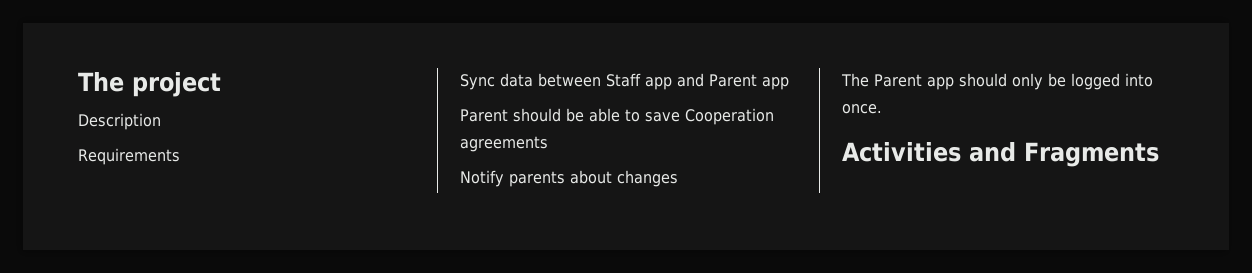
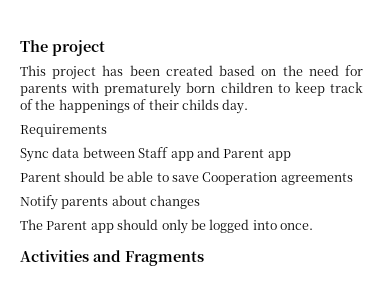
- Description
+ This project has been created based on the need for parents with prematurely born children to keep track of the happenings of their childs day.

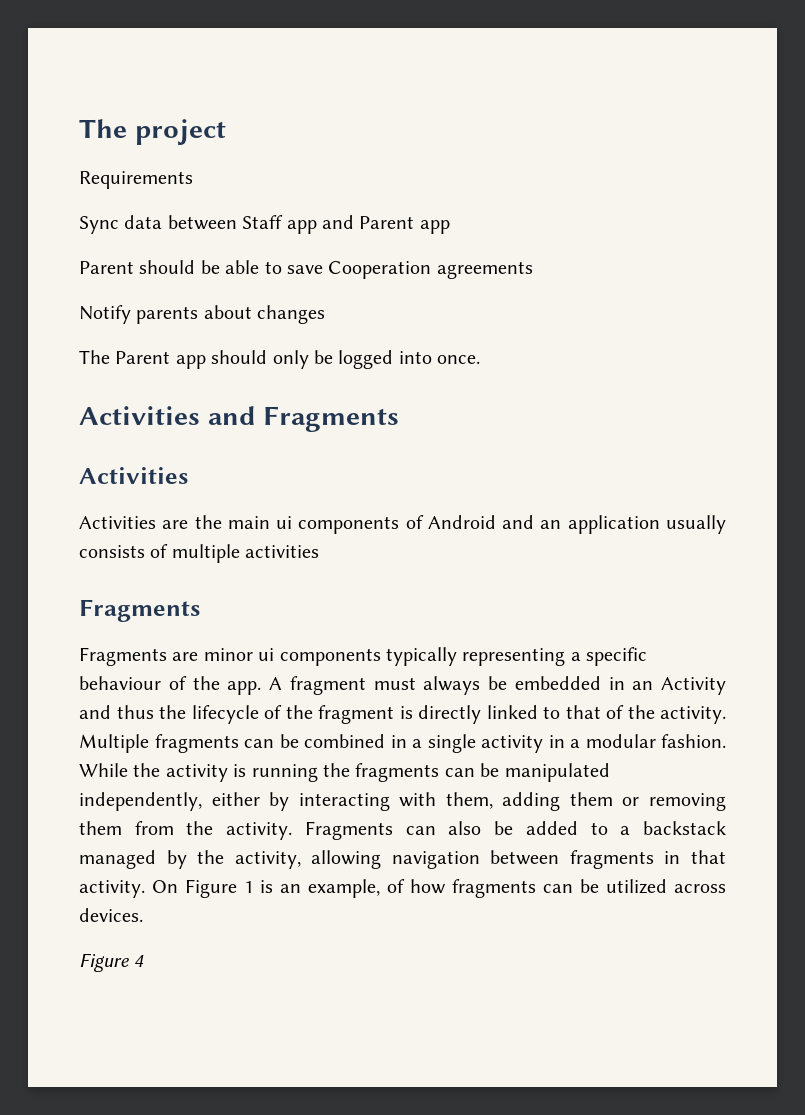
- This project has been created based on the need for parents with prematurely born children to keep track of the happenings of their childs day.
  Activities and Fragments
+ Activities
+ Activities are the main ui components of Android and an application usually consists of multiple activities
+ Fragments
+ Fragments are minor ui components typically representing a specific behaviour of the app. A fragment must always be embedded in an Activity and thus the lifecycle of the fragment is directly linked to that of the activity. Multiple fragments can be combined in a single activity in a modular fashion. While the activity is running the fragments can be manipulated independently, either by interacting with them, adding them or removing them from the activity. Fragments can also be added to a backstack managed by the activity, allowing navigation between fragments in that activity. On Figure 1 is an example, of how fragments can be utilized across devices.
+ Figure 4

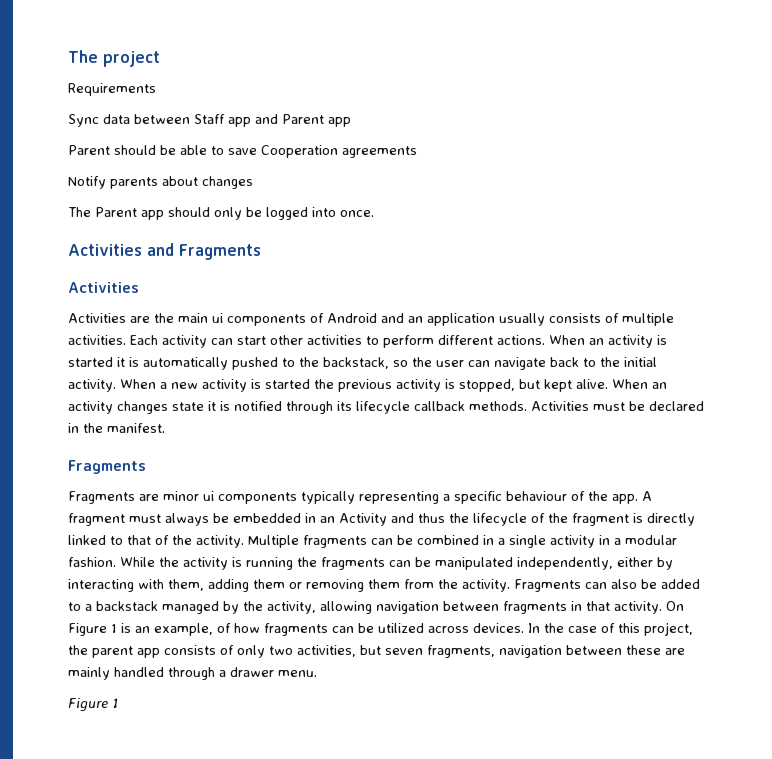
- Activities are the main ui components of Android and an application usually consists of multiple activities
+ Activities are the main ui components of Android and an application usually consists of multiple activities. Each activity can start other activities to perform different actions. When an activity is started it is automatically pushed to the backstack, so the user can navigate back to the initial activity. When a new activity is started the previous activity is stopped, but kept alive. When an activity changes state it is notified through its lifecycle callback methods. Activities must be declared in the manifest.
- On Figure 1 is an example, of how fragments can be utilized across devices.
- Figure 4
+ On Figure 1 is an example, of how fragments can be utilized across devices. In the case of this project, the parent app consists of only two activities, but seven fragments, navigation between these are mainly handled through a drawer menu.
+ Figure 1

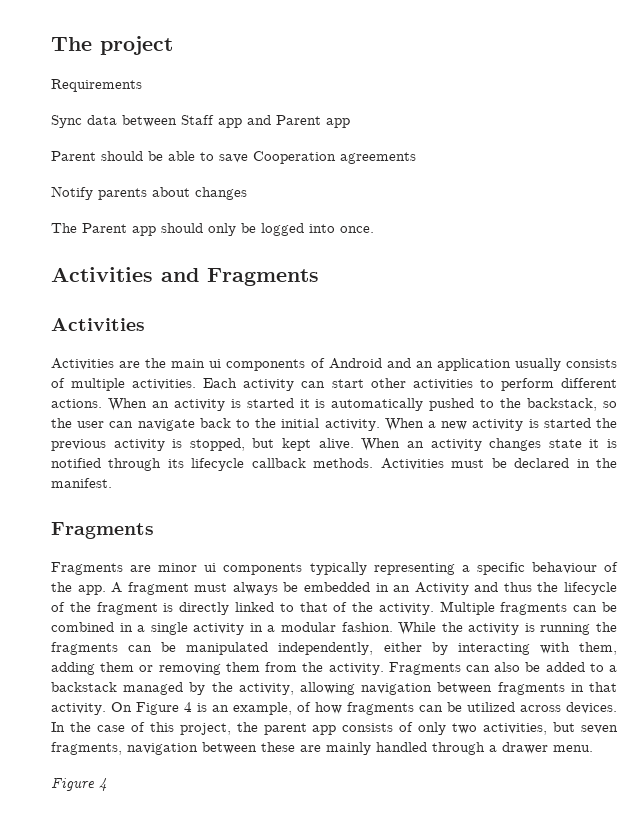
- On Figure 1 is an example, of how fragments can be utilized across devices.
+ On Figure 4 is an example, of how fragments can be utilized across devices.
  In the case of this project, the parent app consists of only two activities, but seven fragments, navigation between these are mainly handled through a drawer menu.
- Figure 1
+ Figure 4

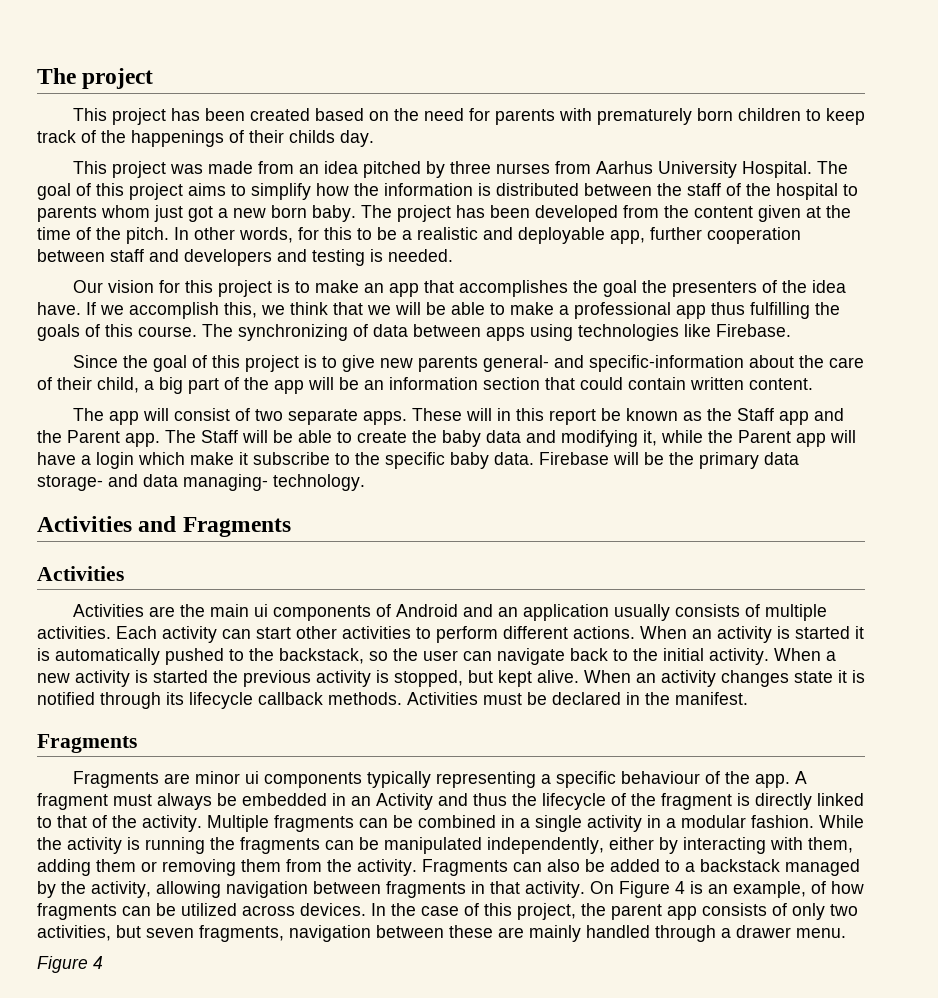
- Requirements
- Sync data between Staff app and Parent app
- Parent should be able to save Cooperation agreements
- Notify parents about changes
- The Parent app should only be logged into once.
+ This project has been created based on the need for parents with prematurely born children to keep track of the happenings of their childs day.
+ This project was made from an idea pitched by three nurses from Aarhus University Hospital. The goal of this project aims to simplify how the information is distributed between the staff of the hospital to parents whom just got a new born baby. The project has been developed from the content given at the time of the pitch. In other words, for this to be a realistic and deployable app, further cooperation between staff and developers and testing is needed.
+ Our vision for this project is to make an app that accomplishes the goal the presenters of the idea have. If we accomplish this, we think that we will be able to make a professional app thus fulfilling the goals of this course. The synchronizing of data between apps using technologies like Firebase.
+ Since the goal of this project is to give new parents general- and specific-information about the care of their child, a big part of the app will be an information section that could contain written content.
+ The app will consist of two separate apps. These will in this report be known as the Staff app and the Parent app. The Staff will be able to create the baby data and modifying it, while the Parent app will have a login which make it subscribe to the specific baby data. Firebase will be the primary data storage- and data managing- technology.

